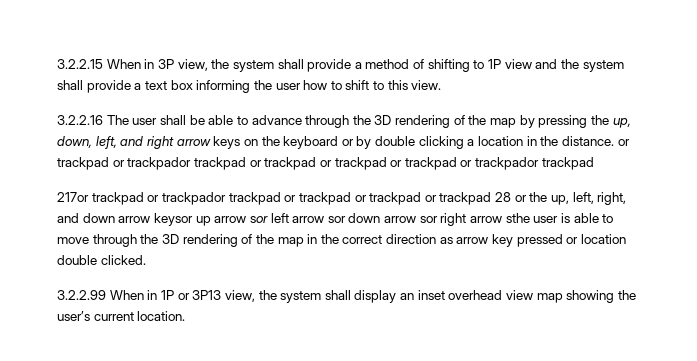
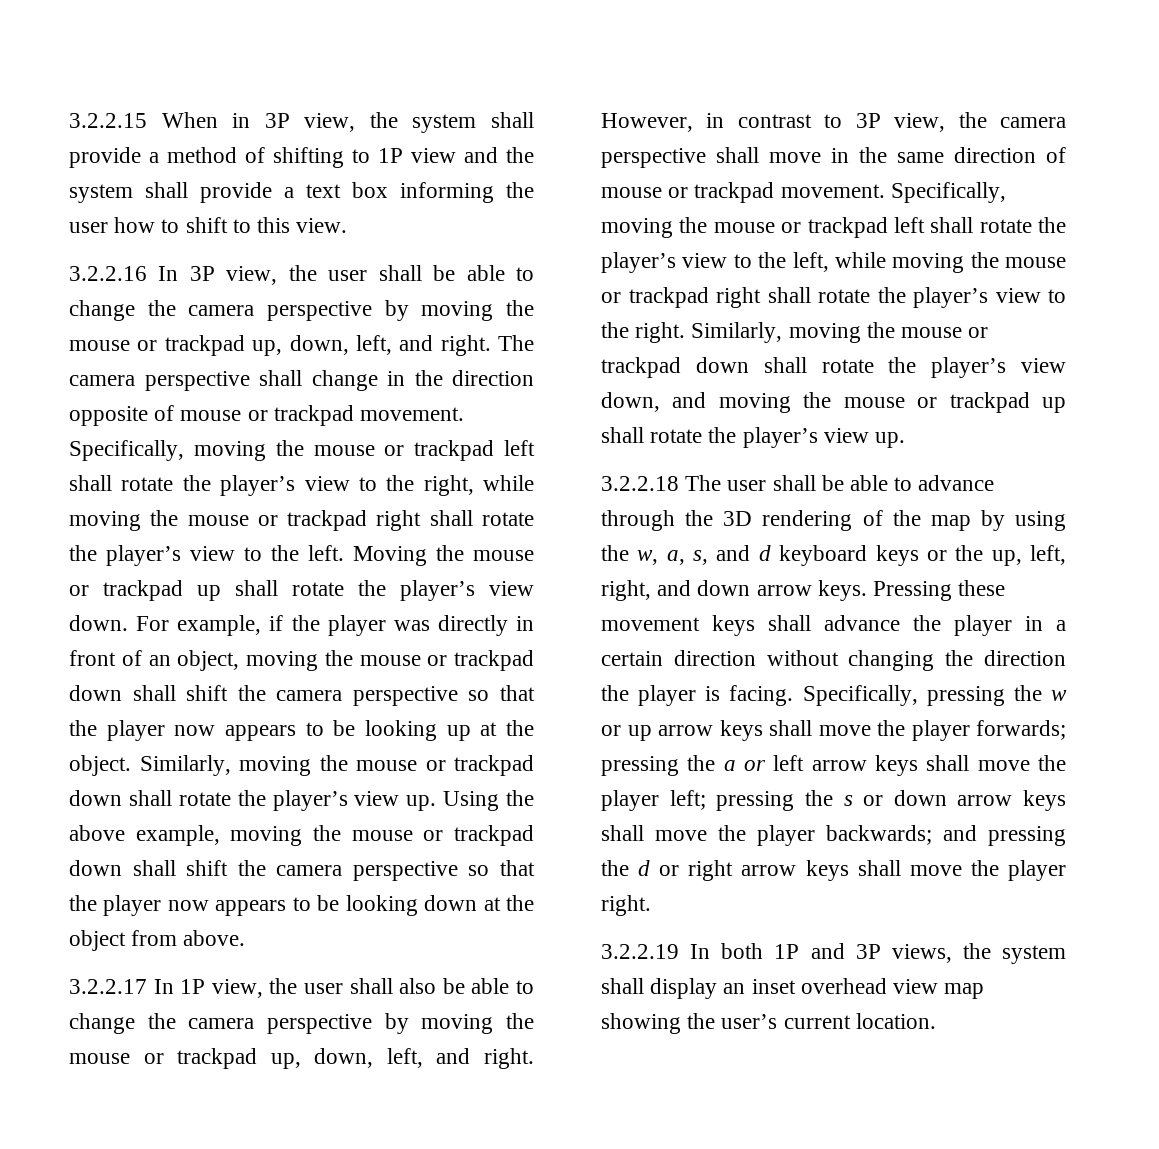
- 3.2.2.16 The user shall be able to advance through the 3D rendering of the map by pressing the up, down, left, and right arrow keys on the keyboard or by double clicking a location in the distance. or trackpad or trackpador trackpad or trackpad or trackpad or trackpad or trackpador trackpad
- 217or trackpad or trackpador trackpad or trackpad or trackpad or trackpad 28 or the up, left, right, and down arrow keysor up arrow sor left arrow sor down arrow sor right arrow sthe user is able to move through the 3D rendering of the map in the correct direction as arrow key pressed or location double clicked.
- 3.2.2.99 When in 1P or 3P13 view, the system shall display an inset overhead view map showing the user’s current location.
+ 3.2.2.16 In 3P view, the user shall be able to change the camera perspective by moving the mouse or trackpad up, down, left, and right. The camera perspective shall change in the direction opposite of mouse or trackpad movement. Specifically, moving the mouse or trackpad left shall rotate the player’s view to the right, while moving the mouse or trackpad right shall rotate the player’s view to the left. Moving the mouse or trackpad up shall rotate the player’s view down. For example, if the player was directly in front of an object, moving the mouse or trackpad down shall shift the camera perspective so that the player now appears to be looking up at the object. Similarly, moving the mouse or trackpad down shall rotate the player’s view up. Using the above example, moving the mouse or trackpad down shall shift the camera perspective so that the player now appears to be looking down at the object from above.
+ 3.2.2.17 In 1P view, the user shall also be able to change the camera perspective by moving the mouse or trackpad up, down, left, and right. However, in contrast to 3P view, the camera perspective shall move in the same direction of mouse or trackpad movement. Specifically, moving the mouse or trackpad left shall rotate the player’s view to the left, while moving the mouse or trackpad right shall rotate the player’s view to the right. Similarly, moving the mouse or trackpad down shall rotate the player’s view down, and moving the mouse or trackpad up shall rotate the player’s view up.
+ 3.2.2.18 The user shall be able to advance through the 3D rendering of the map by using the w, a, s, and d keyboard keys or the up, left, right, and down arrow keys. Pressing these movement keys shall advance the player in a certain direction without changing the direction the player is facing. Specifically, pressing the w or up arrow keys shall move the player forwards; pressing the a or left arrow keys shall move the player left; pressing the s or down arrow keys shall move the player backwards; and pressing the d or right arrow keys shall move the player right.
+ 3.2.2.19 In both 1P and 3P views, the system shall display an inset overhead view map showing the user’s current location.

